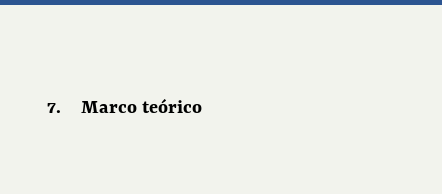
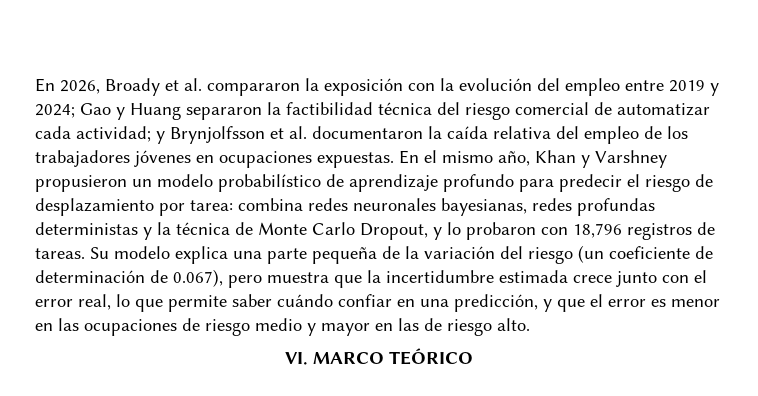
- 7. Marco teórico
+ En 2026, Broady et al. compararon la exposición con la evolución del empleo entre 2019 y 2024; Gao y Huang separaron la factibilidad técnica del riesgo comercial de automatizar cada actividad; y Brynjolfsson et al. documentaron la caída relativa del empleo de los trabajadores jóvenes en ocupaciones expuestas. En el mismo año, Khan y Varshney propusieron un modelo probabilístico de aprendizaje profundo para predecir el riesgo de desplazamiento por tarea: combina redes neuronales bayesianas, redes profundas deterministas y la técnica de Monte Carlo Dropout, y lo probaron con 18,796 registros de tareas. Su modelo explica una parte pequeña de la variación del riesgo (un coeficiente de determinación de 0.067), pero muestra que la incertidumbre estimada crece junto con el error real, lo que permite saber cuándo confiar en una predicción, y que el error es menor en las ocupaciones de riesgo medio y mayor en las de riesgo alto.
+ VI. MARCO TEÓRICO

